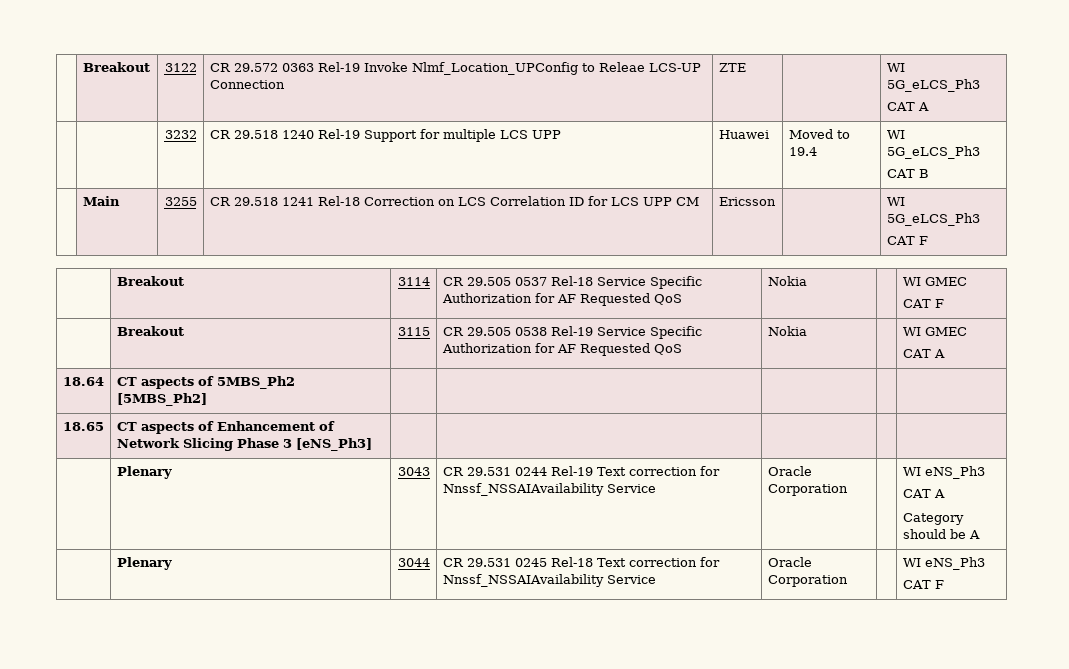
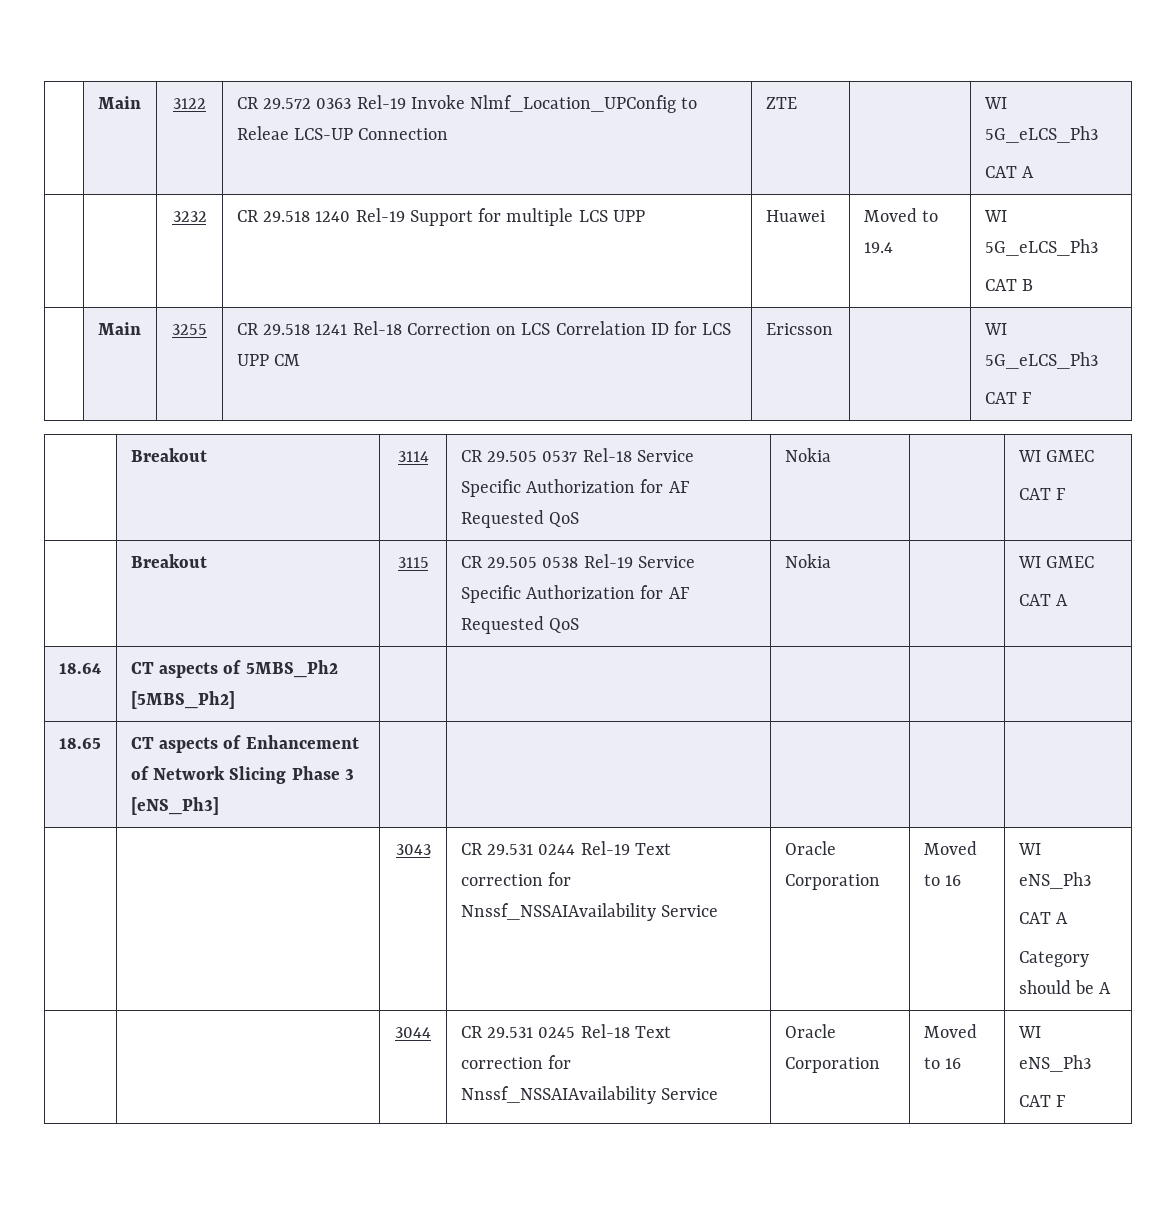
- | Breakout | 3122 | CR 29.572 0363 Rel-19 Invoke Nlmf_Location_UPConfig to Releae LCS-UP Connection | ZTE | | WI 5G_eLCS_Ph3
+ | Main | 3122 | CR 29.572 0363 Rel-19 Invoke Nlmf_Location_UPConfig to Releae LCS-UP Connection | ZTE | | WI 5G_eLCS_Ph3
- | Plenary | 3043 | CR 29.531 0244 Rel-19 Text correction for Nnssf_NSSAIAvailability Service | Oracle Corporation | | WI eNS_Ph3
+ | | 3043 | CR 29.531 0244 Rel-19 Text correction for Nnssf_NSSAIAvailability Service | Oracle Corporation | Moved to 16 | WI eNS_Ph3
- | Plenary | 3044 | CR 29.531 0245 Rel-18 Text correction for Nnssf_NSSAIAvailability Service | Oracle Corporation | | WI eNS_Ph3
+ | | 3044 | CR 29.531 0245 Rel-18 Text correction for Nnssf_NSSAIAvailability Service | Oracle Corporation | Moved to 16 | WI eNS_Ph3

